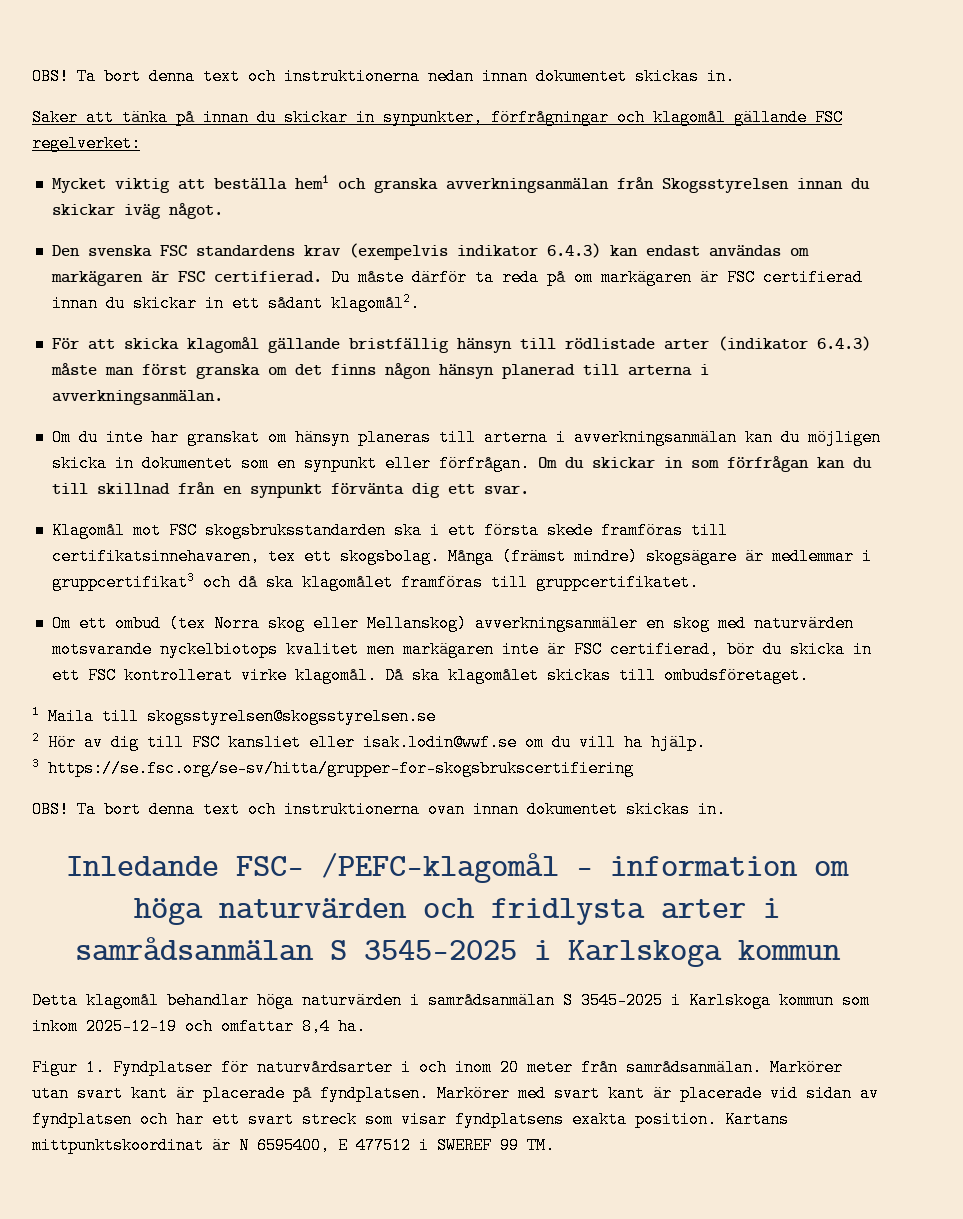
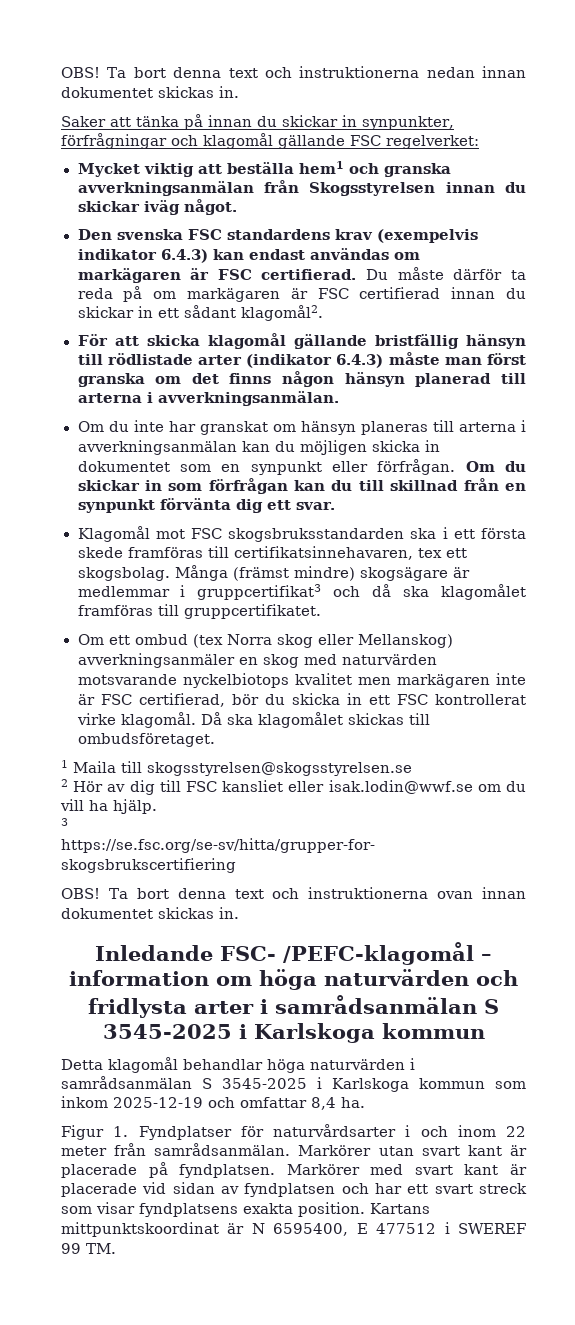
- Figur 1. Fyndplatser för naturvårdsarter i och inom 20 meter från samrådsanmälan.
+ Figur 1. Fyndplatser för naturvårdsarter i och inom 22 meter från samrådsanmälan.

